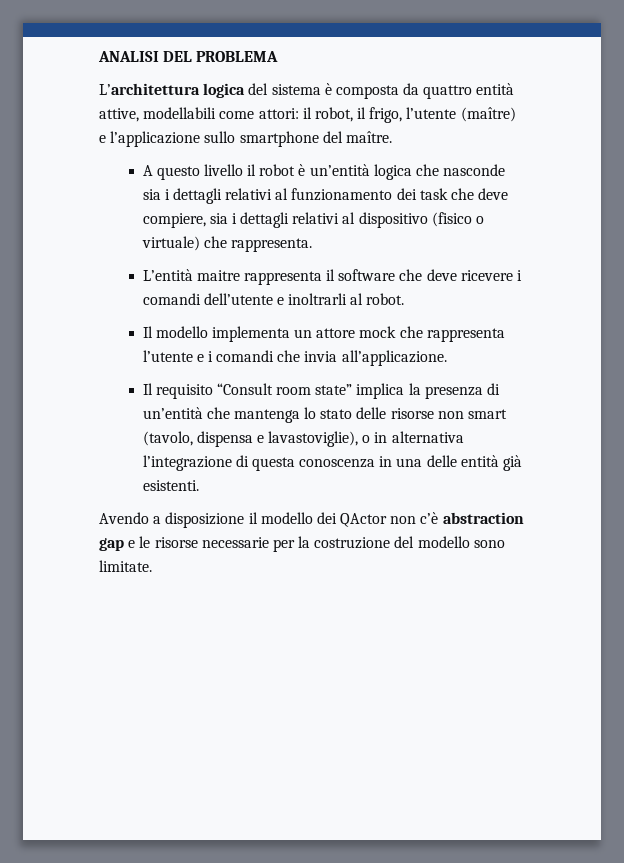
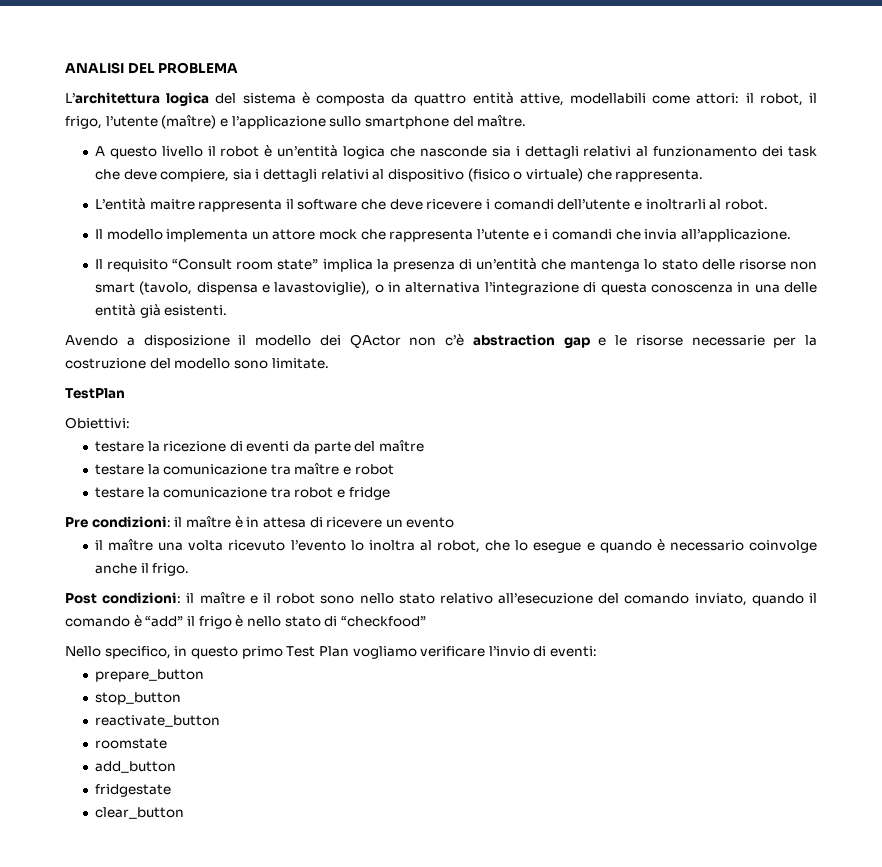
+ TestPlan
+ Obiettivi:
+ testare la ricezione di eventi da parte del maître
+ testare la comunicazione tra maître e robot
+ testare la comunicazione tra robot e fridge
+ Pre condizioni: il maître è in attesa di ricevere un evento
+ il maître una volta ricevuto l’evento lo inoltra al robot, che lo esegue e quando è necessario coinvolge anche il frigo.
+ Post condizioni: il maître e il robot sono nello stato relativo all’esecuzione del comando inviato, quando il comando è “add” il frigo è nello stato di “checkfood”
+ Nello specifico, in questo primo Test Plan vogliamo verificare l’invio di eventi:
+ prepare_button
+ stop_button
+ reactivate_button
+ roomstate
+ add_button
+ fridgestate
+ clear_button

